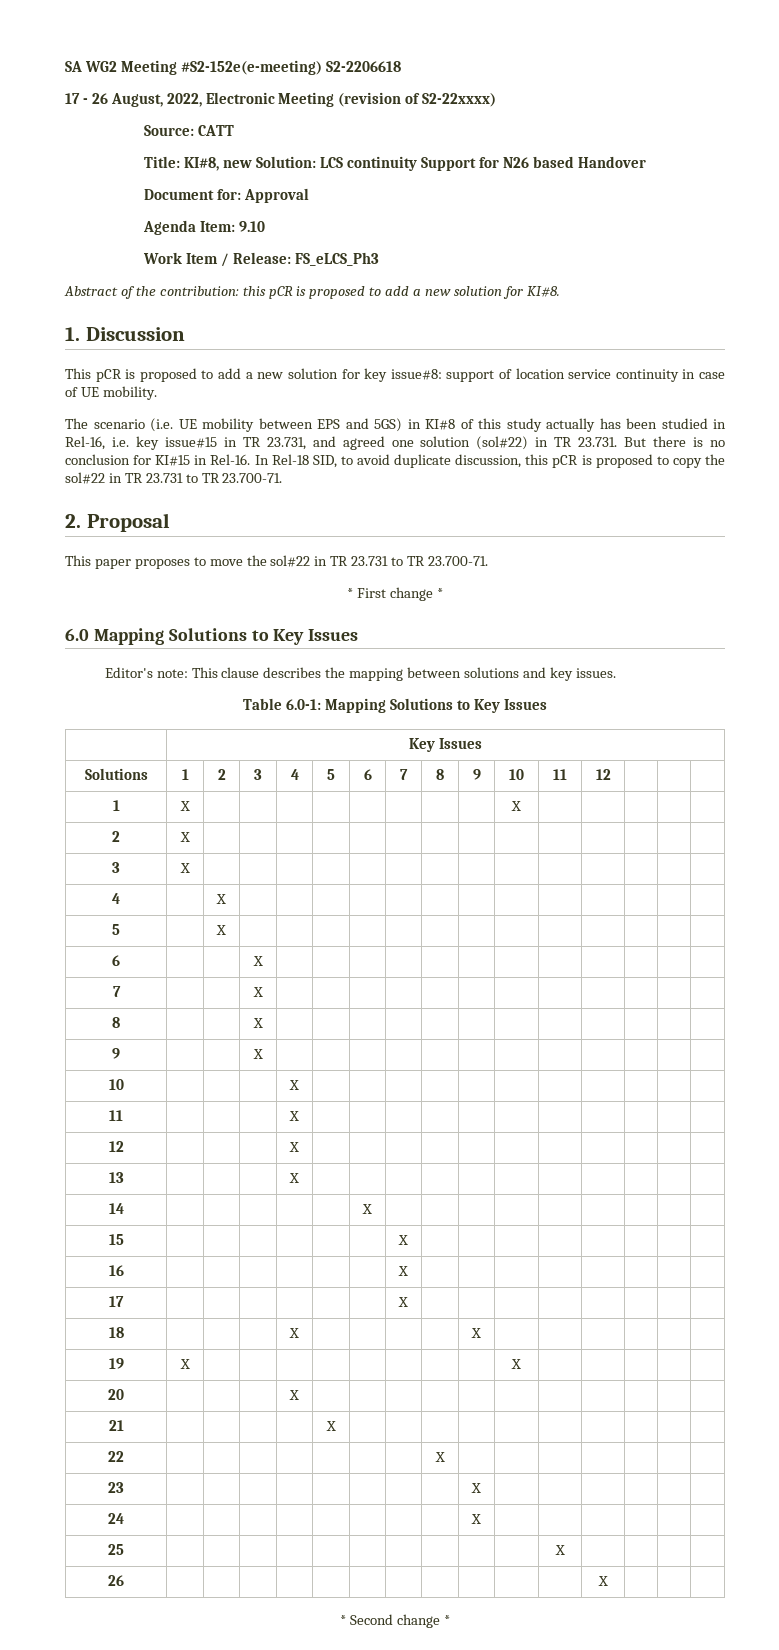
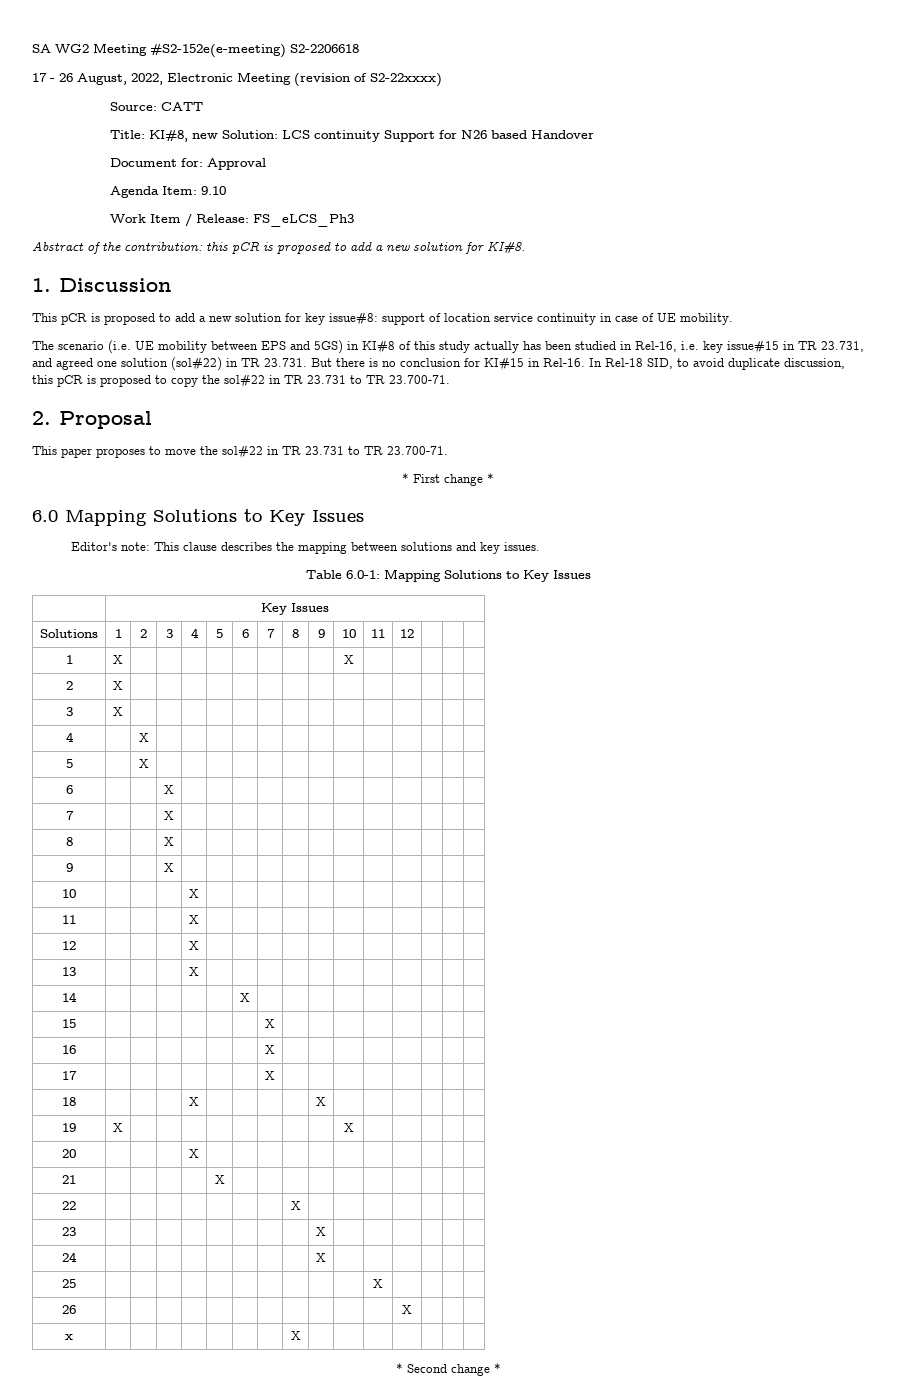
+ x | | | | | | | | X | | | | | | |

